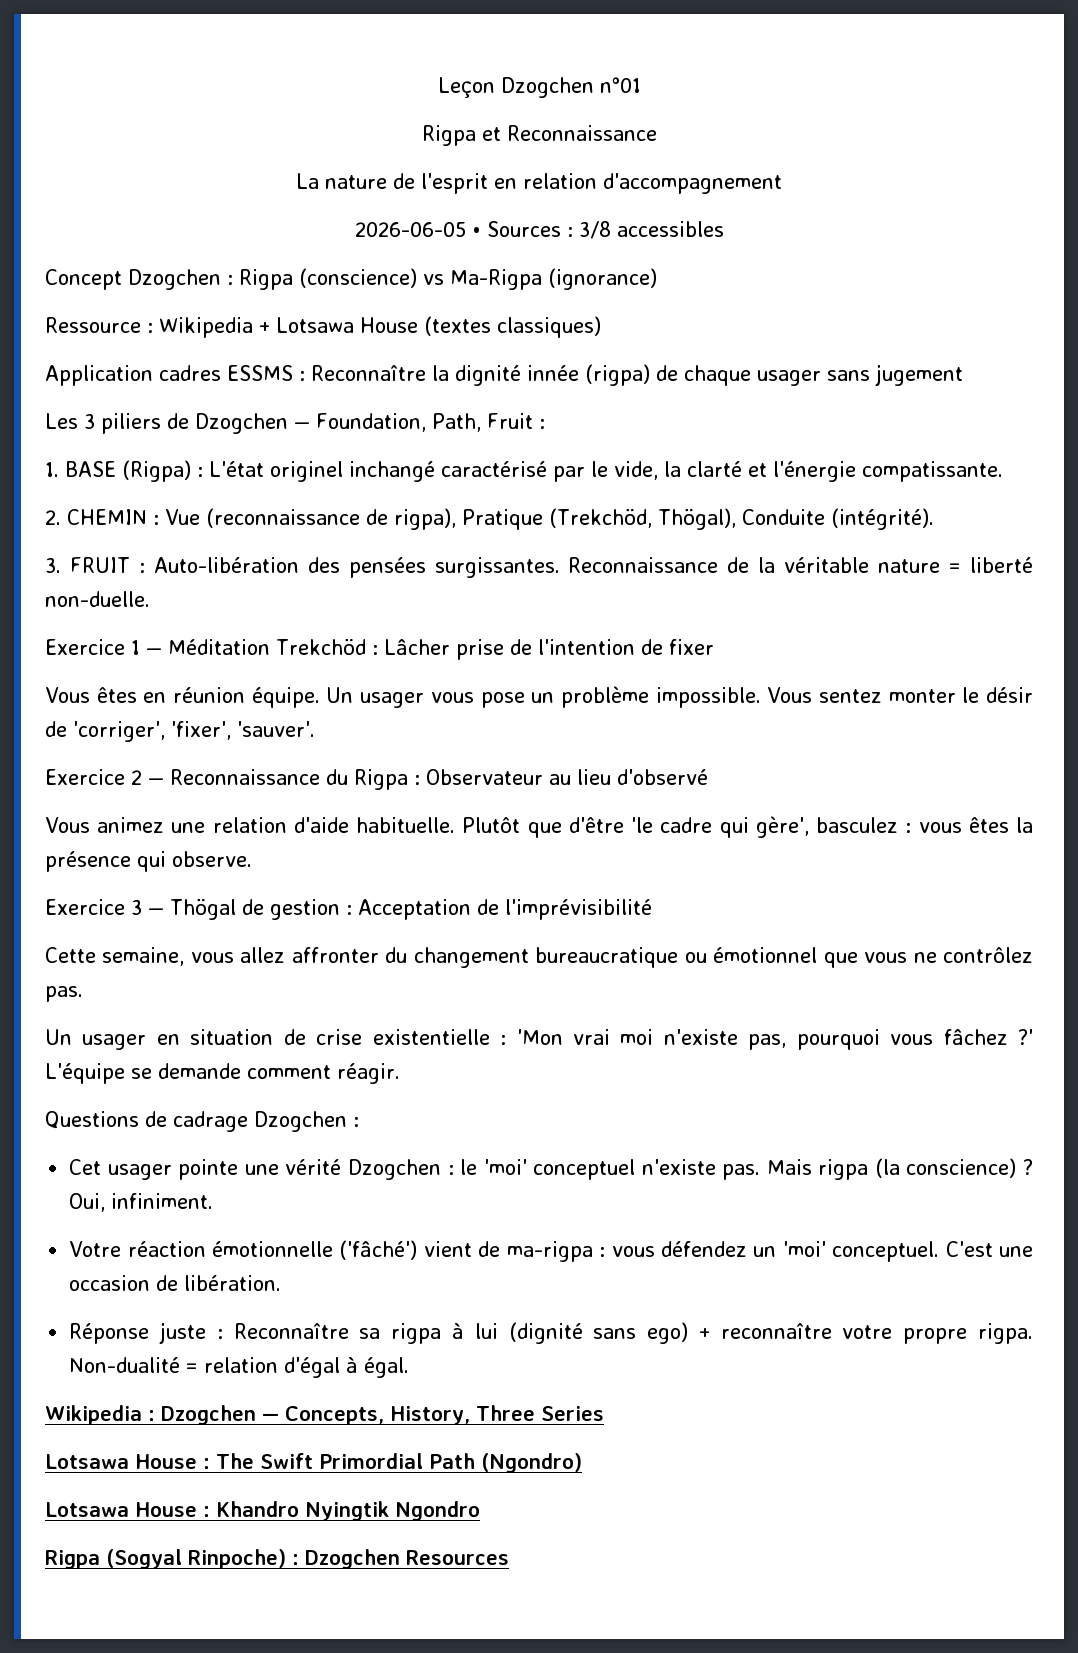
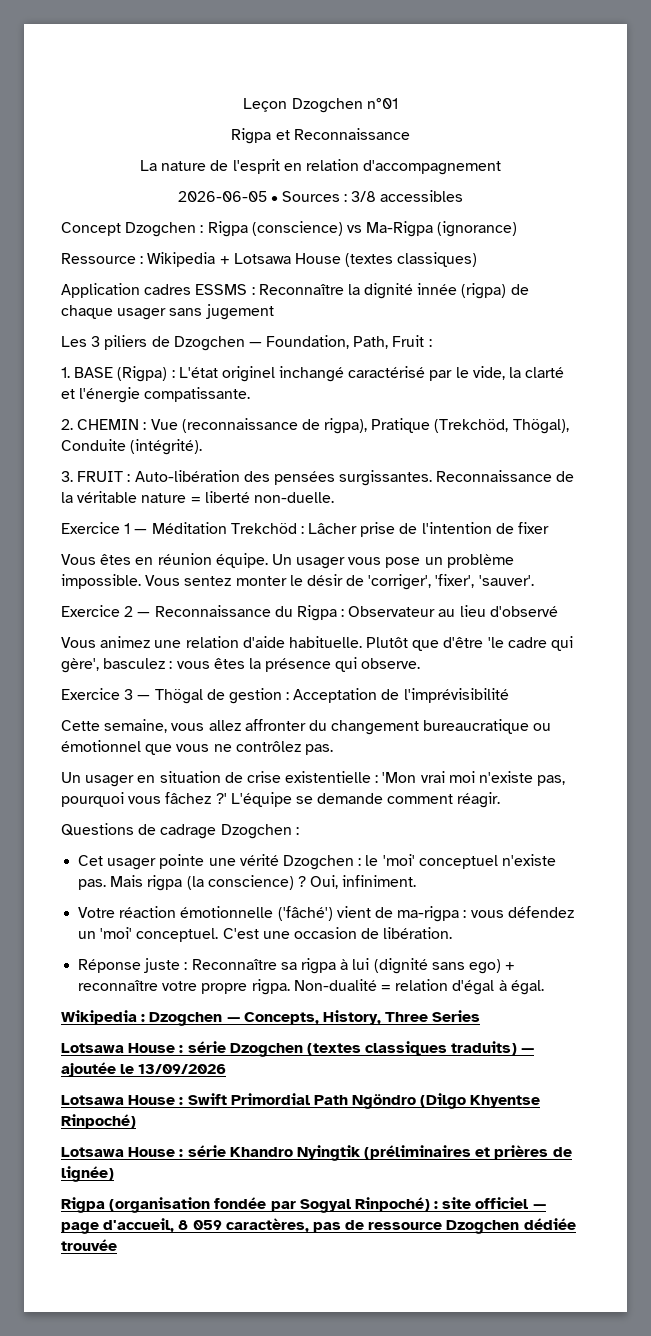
- Lotsawa House : The Swift Primordial Path (Ngondro)
- Lotsawa House : Khandro Nyingtik Ngondro
- Rigpa (Sogyal Rinpoche) : Dzogchen Resources
+ Lotsawa House : série Dzogchen (textes classiques traduits) — ajoutée le 13/09/2026
+ Lotsawa House : Swift Primordial Path Ngöndro (Dilgo Khyentse Rinpoché)
+ Lotsawa House : série Khandro Nyingtik (préliminaires et prières de lignée)
+ Rigpa (organisation fondée par Sogyal Rinpoché) : site officiel — page d'accueil, 8 059 caractères, pas de ressource Dzogchen dédiée trouvée

